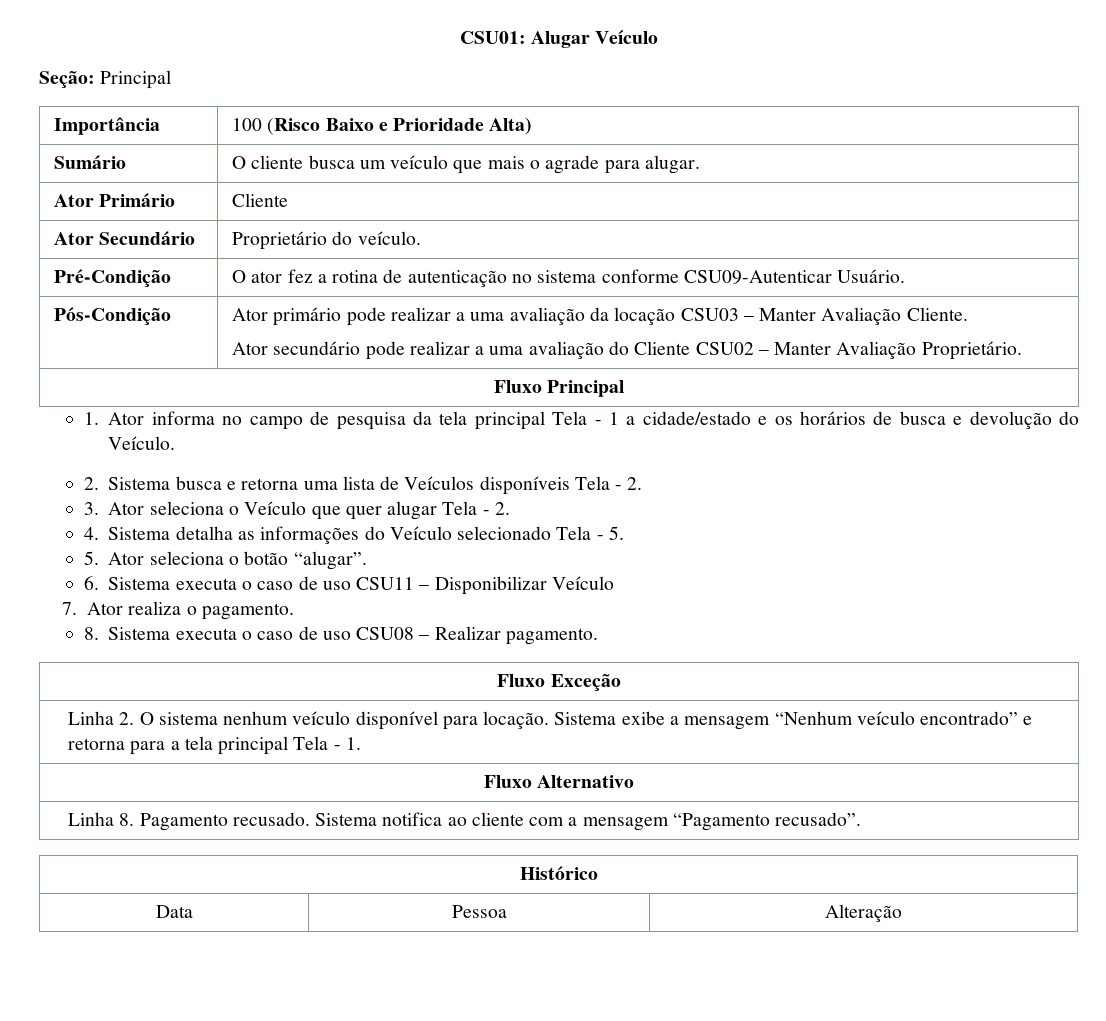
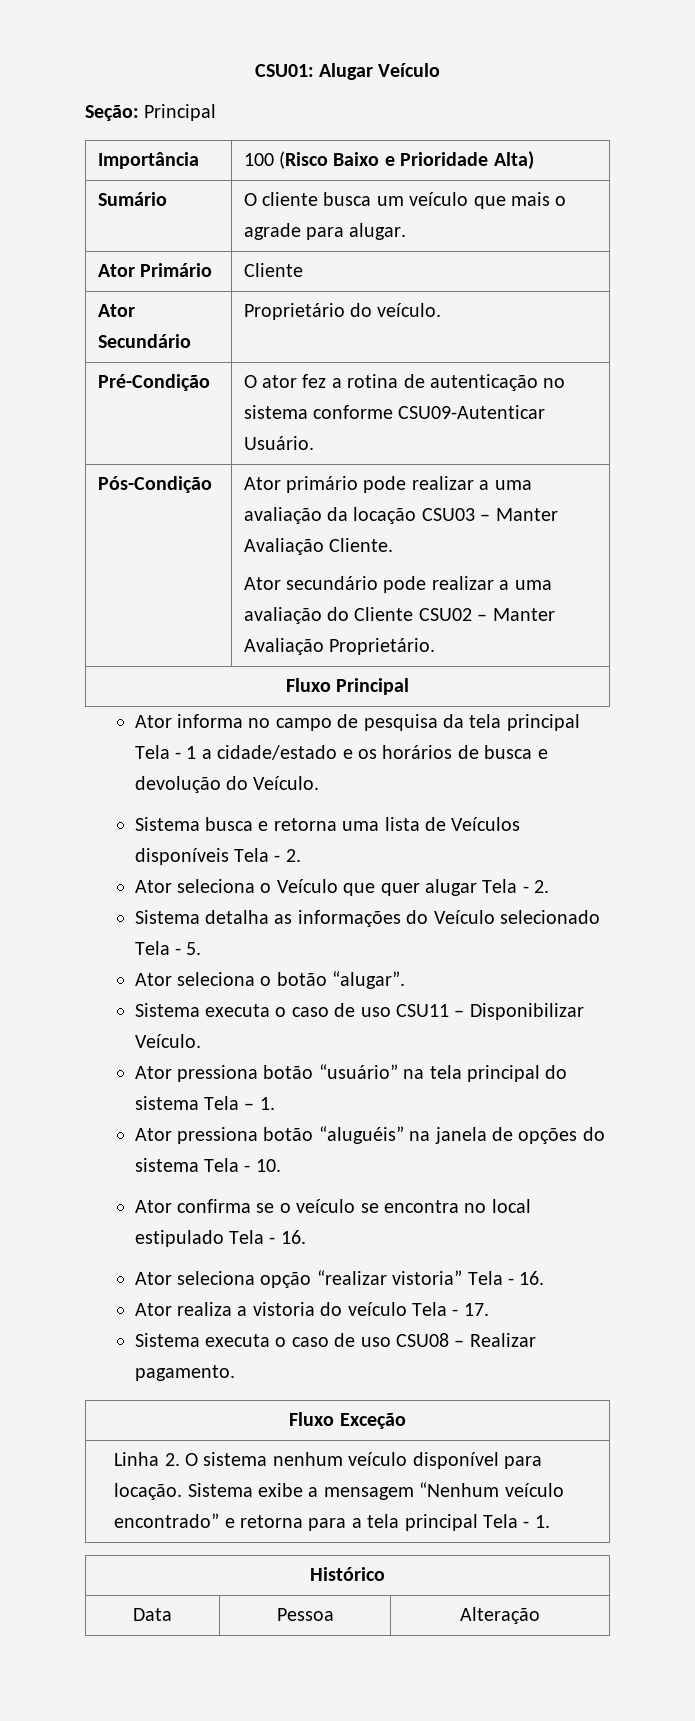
- 1. Ator informa no campo de pesquisa da tela principal Tela - 1 a cidade/estado e os horários de busca e devolução do Veículo.
+ Ator informa no campo de pesquisa da tela principal Tela - 1 a cidade/estado e os horários de busca e devolução do Veículo.
- 2. Sistema busca e retorna uma lista de Veículos disponíveis Tela - 2.
+ Sistema busca e retorna uma lista de Veículos disponíveis Tela - 2.
- 3. Ator seleciona o Veículo que quer alugar Tela - 2.
+ Ator seleciona o Veículo que quer alugar Tela - 2.
- 4. Sistema detalha as informações do Veículo selecionado Tela - 5.
+ Sistema detalha as informações do Veículo selecionado Tela - 5.
- 5. Ator seleciona o botão “alugar”.
+ Ator seleciona o botão “alugar”.
- 6. Sistema executa o caso de uso CSU11 – Disponibilizar Veículo
- 7. Ator realiza o pagamento.
- 8. Sistema executa o caso de uso CSU08 – Realizar pagamento.
+ Sistema executa o caso de uso CSU11 – Disponibilizar Veículo.
+ Ator pressiona botão “usuário” na tela principal do sistema Tela – 1.
+ Ator pressiona botão “aluguéis” na janela de opções do sistema Tela - 10.
+ Ator confirma se o veículo se encontra no local estipulado Tela - 16.
+ Ator seleciona opção “realizar vistoria” Tela - 16.
+ Ator realiza a vistoria do veículo Tela - 17.
+ Sistema executa o caso de uso CSU08 – Realizar pagamento.
- Fluxo Alternativo
- Linha 8. Pagamento recusado. Sistema notifica ao cliente com a mensagem “Pagamento recusado”.

